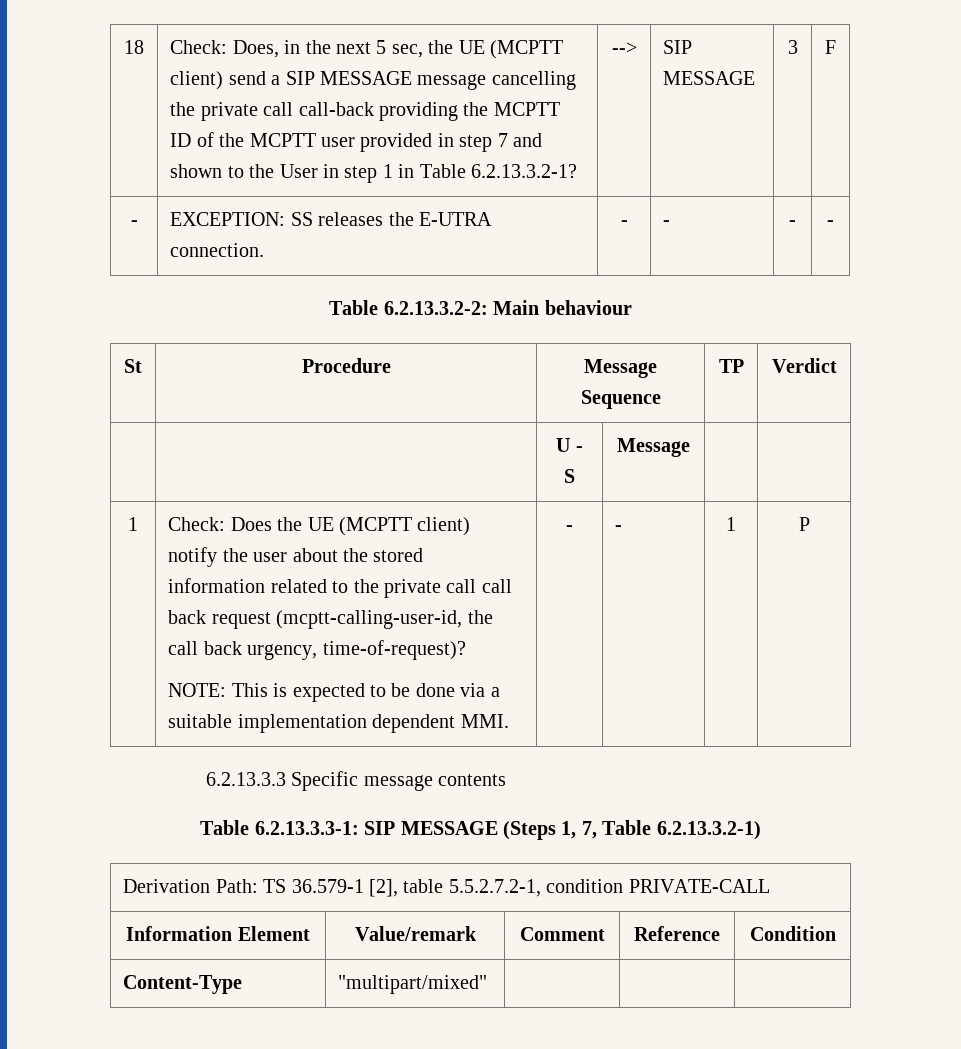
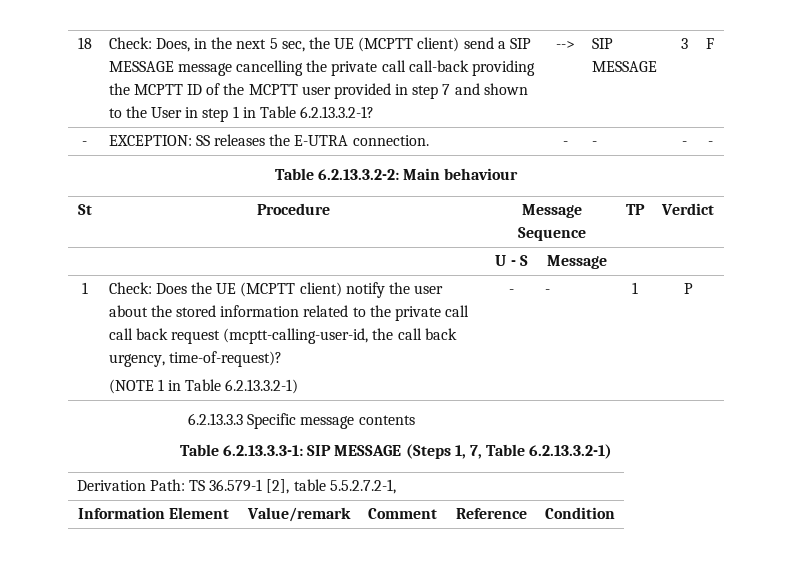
- NOTE: This is expected to be done via a suitable implementation dependent MMI.
+ (NOTE 1 in Table 6.2.13.3.2-1)
- Derivation Path: TS 36.579-1 [2], table 5.5.2.7.2-1, condition PRIVATE-CALL
+ Derivation Path: TS 36.579-1 [2], table 5.5.2.7.2-1,
- Content-Type | "multipart/mixed" | | |

